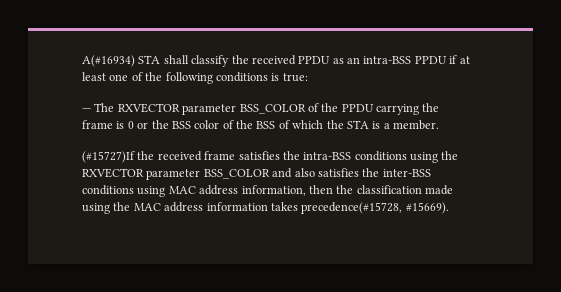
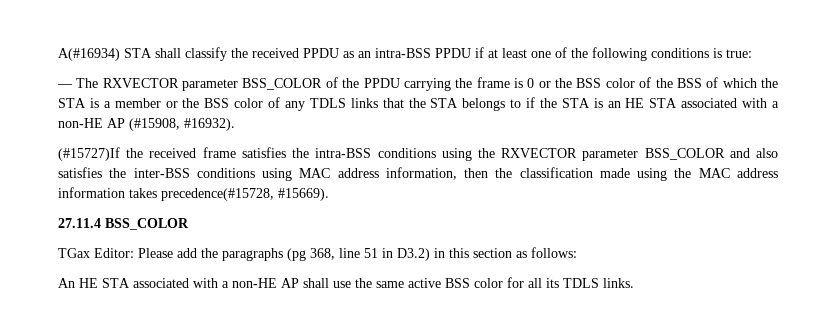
- — The RXVECTOR parameter BSS_COLOR of the PPDU carrying the frame is 0 or the BSS color of the BSS of which the STA is a member.
+ — The RXVECTOR parameter BSS_COLOR of the PPDU carrying the frame is 0 or the BSS color of the BSS of which the STA is a member or the BSS color of any TDLS links that the STA belongs to if the STA is an HE STA associated with a non-HE AP (#15908, #16932).
+ 27.11.4 BSS_COLOR
+ TGax Editor: Please add the paragraphs (pg 368, line 51 in D3.2) in this section as follows:
+ An HE STA associated with a non-HE AP shall use the same active BSS color for all its TDLS links.

